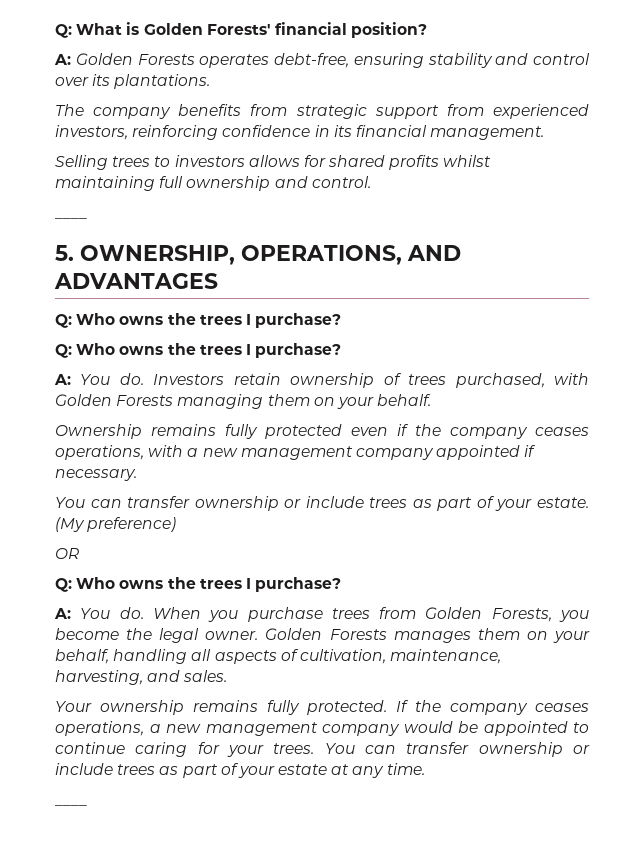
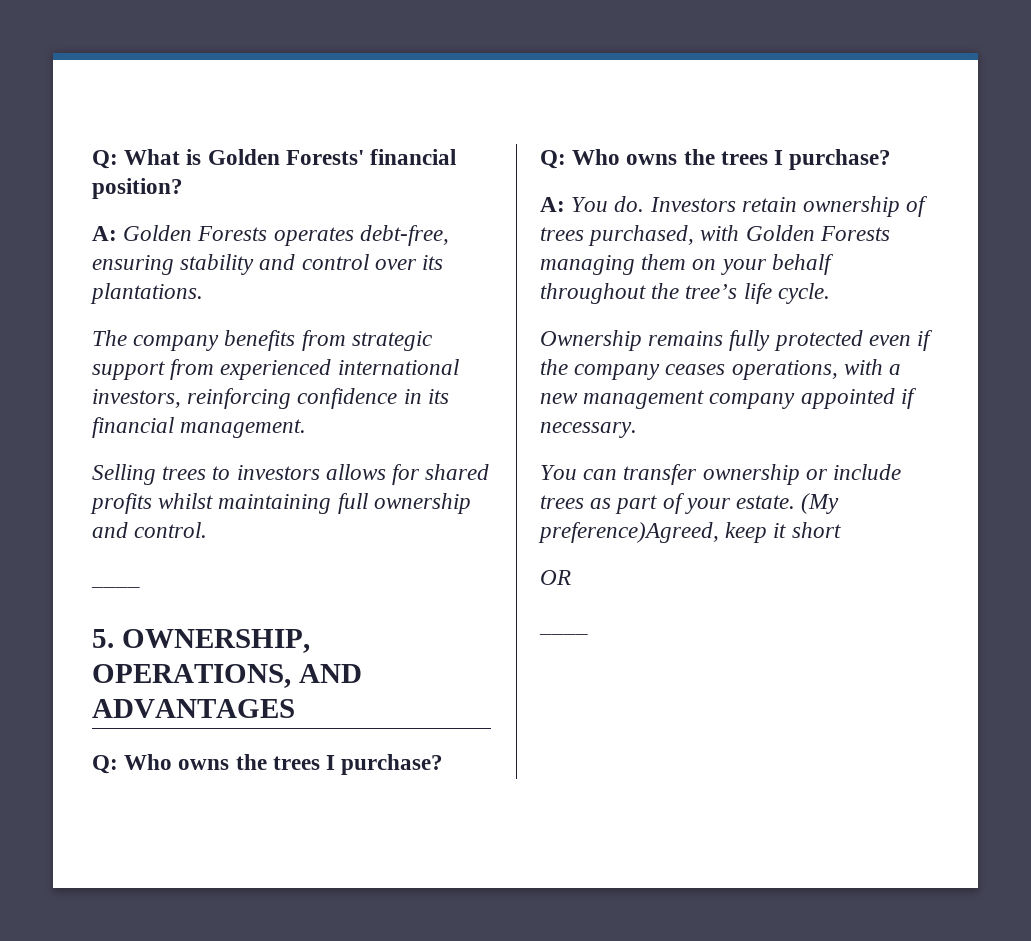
- The company benefits from strategic support from experienced investors, reinforcing confidence in its financial management.
+ The company benefits from strategic support from experienced international investors, reinforcing confidence in its financial management.
- Investors retain ownership of trees purchased, with Golden Forests managing them on your behalf.
+ Investors retain ownership of trees purchased, with Golden Forests managing them on your behalf throughout the tree’s life cycle.
- (My preference)
+ (My preference)Agreed, keep it short
  OR
- Q: Who owns the trees I purchase?
- A: You do. When you purchase trees from Golden Forests, you become the legal owner. Golden Forests manages them on your behalf, handling all aspects of cultivation, maintenance, harvesting, and sales.
- Your ownership remains fully protected. If the company ceases operations, a new management company would be appointed to continue caring for your trees. You can transfer ownership or include trees as part of your estate at any time.

